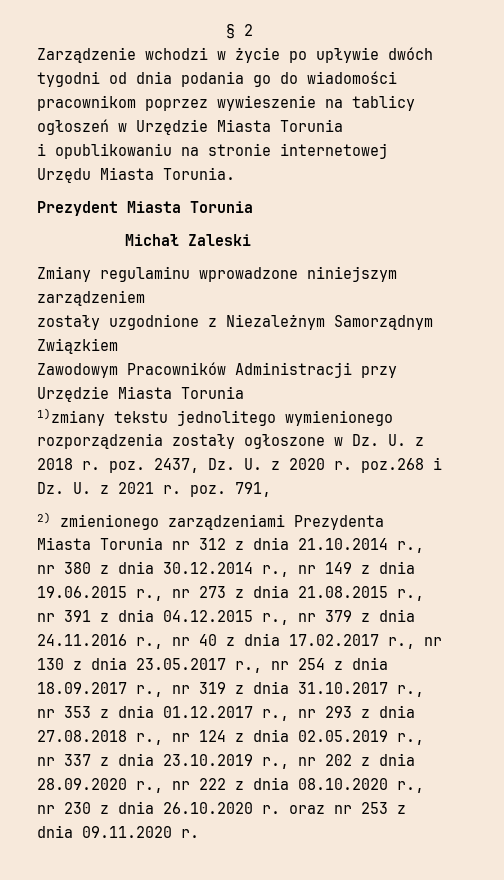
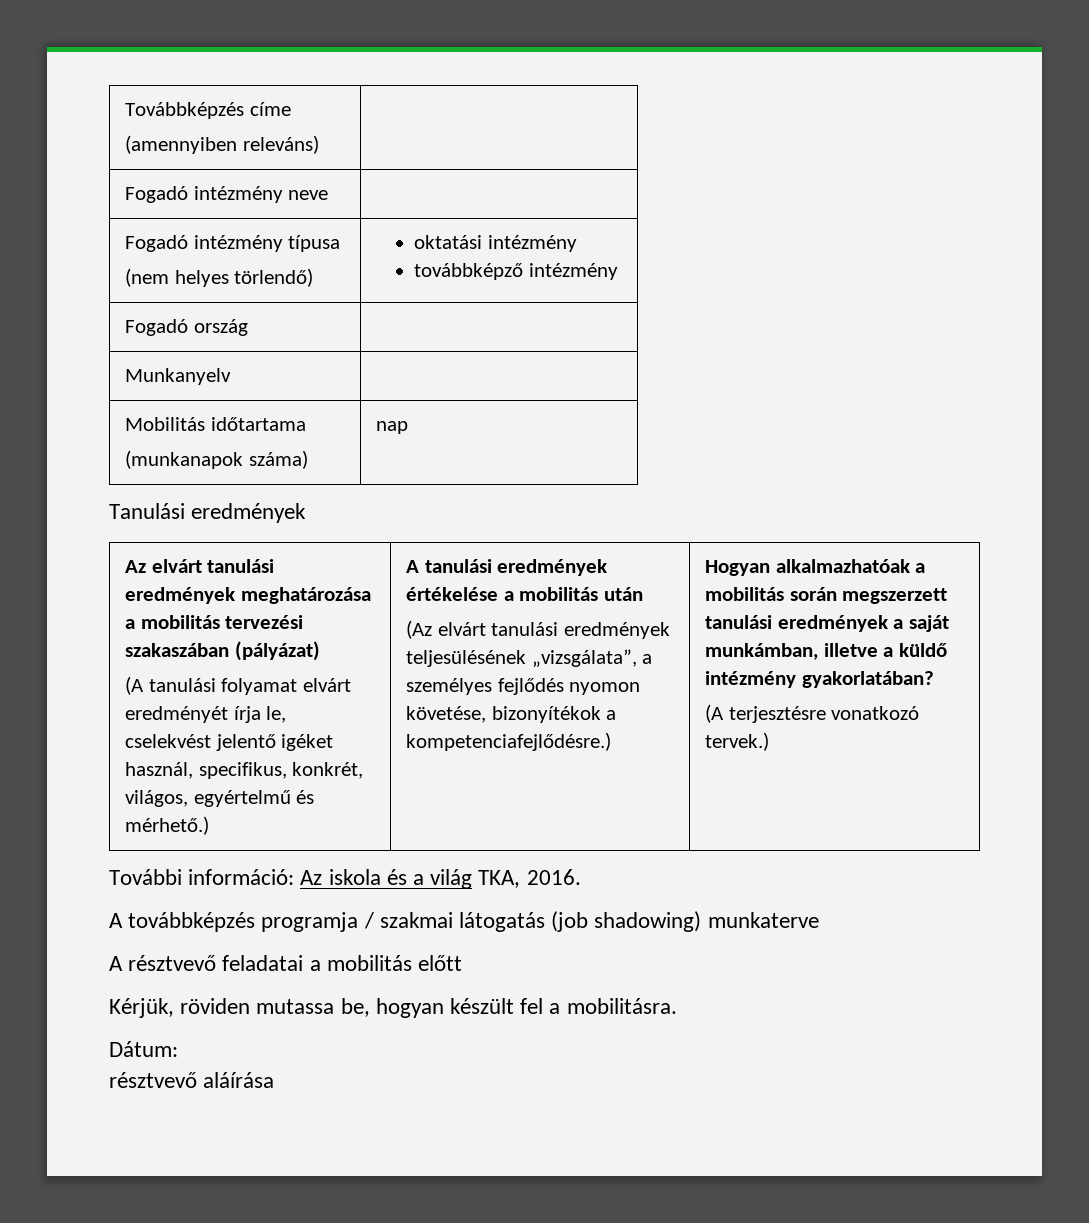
- § 2
- Zarządzenie wchodzi w życie po upływie dwóch tygodni od dnia podania go do wiadomości pracownikom poprzez wywieszenie na tablicy ogłoszeń w Urzędzie Miasta Torunia
- i opublikowaniu na stronie internetowej Urzędu Miasta Torunia.
- Prezydent Miasta Torunia
- Michał Zaleski
- Zmiany regulaminu wprowadzone niniejszym zarządzeniem
- zostały uzgodnione z Niezależnym Samorządnym Związkiem
- Zawodowym Pracowników Administracji przy Urzędzie Miasta Torunia
- 1)zmiany tekstu jednolitego wymienionego rozporządzenia zostały ogłoszone w Dz. U. z 2018 r. poz. 2437, Dz. U. z 2020 r. poz.268 i Dz. U. z 2021 r. poz. 791,
- 2) zmienionego zarządzeniami Prezydenta Miasta Torunia nr 312 z dnia 21.10.2014 r., nr 380 z dnia 30.12.2014 r., nr 149 z dnia 19.06.2015 r., nr 273 z dnia 21.08.2015 r., nr 391 z dnia 04.12.2015 r., nr 379 z dnia 24.11.2016 r., nr 40 z dnia 17.02.2017 r., nr 130 z dnia 23.05.2017 r., nr 254 z dnia 18.09.2017 r., nr 319 z dnia 31.10.2017 r., nr 353 z dnia 01.12.2017 r., nr 293 z dnia 27.08.2018 r., nr 124 z dnia 02.05.2019 r., nr 337 z dnia 23.10.2019 r., nr 202 z dnia 28.09.2020 r., nr 222 z dnia 08.10.2020 r., nr 230 z dnia 26.10.2020 r. oraz nr 253 z dnia 09.11.2020 r.
+ Továbbképzés címe
+ (amennyiben releváns) |
+ Fogadó intézmény neve |
+ Fogadó intézmény típusa
+ (nem helyes törlendő) | oktatási intézmény
+ továbbképző intézmény
+ Fogadó ország |
+ Munkanyelv |
+ Mobilitás időtartama
+ (munkanapok száma) | nap
+ Tanulási eredmények
+ Az elvárt tanulási eredmények meghatározása a mobilitás tervezési szakaszában (pályázat)
+ (A tanulási folyamat elvárt eredményét írja le, cselekvést jelentő igéket használ, specifikus, konkrét, világos, egyértelmű és mérhető.) | A tanulási eredmények értékelése a mobilitás után
+ (Az elvárt tanulási eredmények teljesülésének „vizsgálata”, a személyes fejlődés nyomon követése, bizonyítékok a kompetenciafejlődésre.) | Hogyan alkalmazhatóak a mobilitás során megszerzett tanulási eredmények a saját munkámban, illetve a küldő intézmény gyakorlatában?
+ (A terjesztésre vonatkozó tervek.)
+ További információ: Az iskola és a világ TKA, 2016.
+ A továbbképzés programja / szakmai látogatás (job shadowing) munkaterve
+ A résztvevő feladatai a mobilitás előtt
+ Kérjük, röviden mutassa be, hogyan készült fel a mobilitásra.
+ Dátum:
+ résztvevő aláírása

